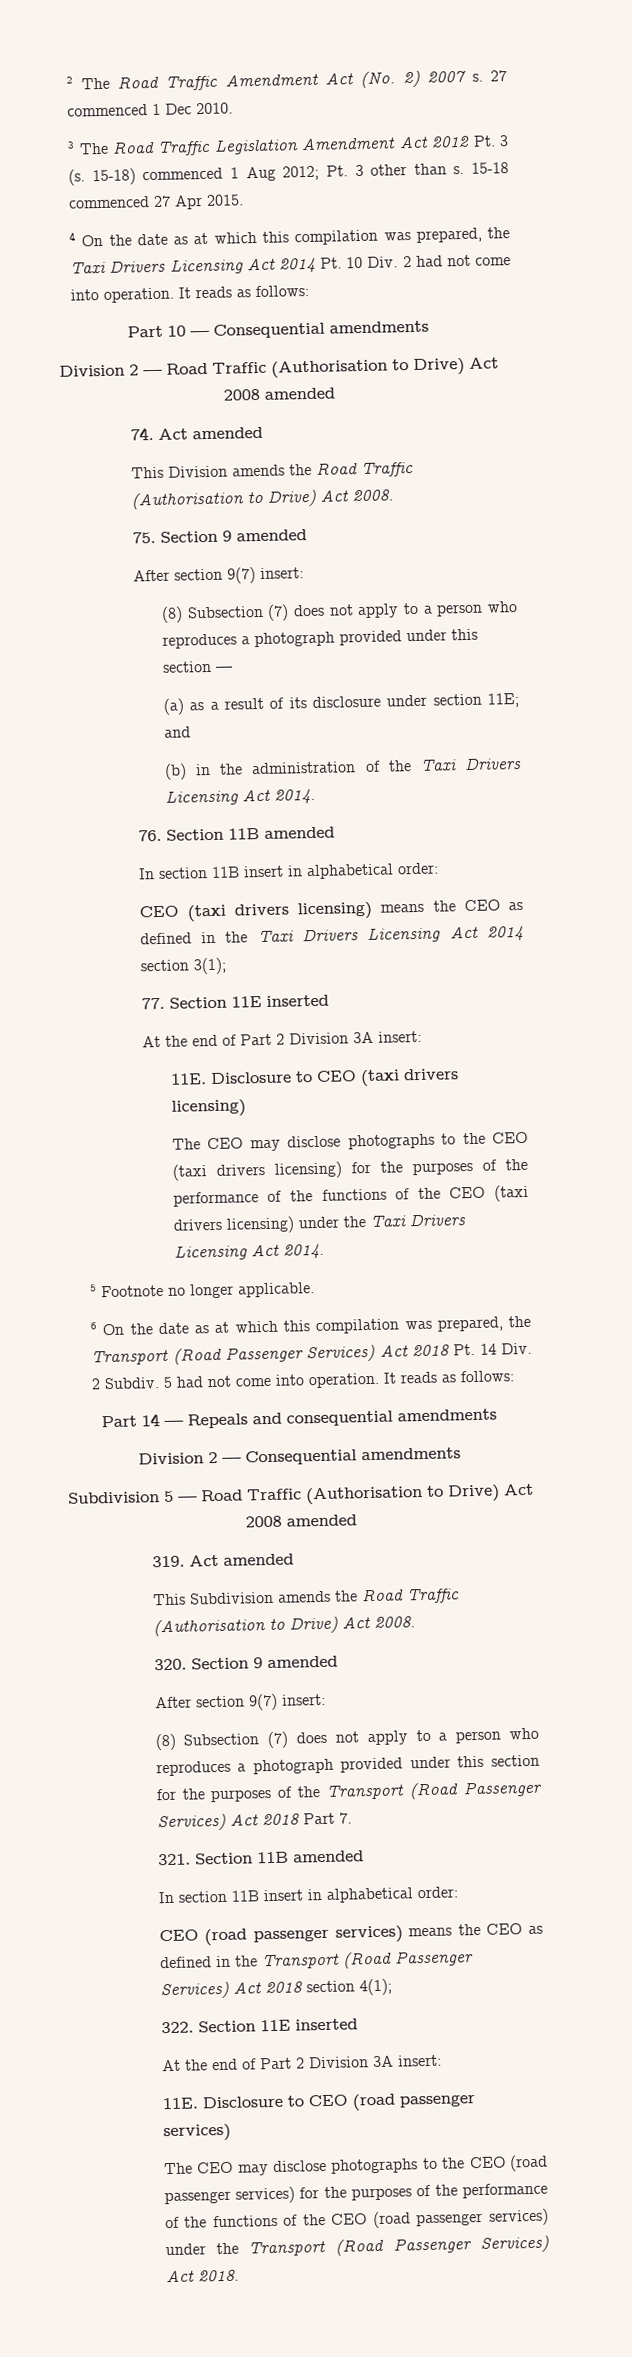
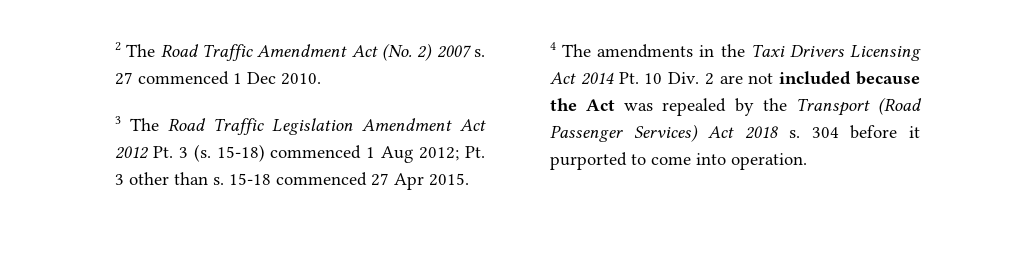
- 4 On the date as at which this compilation was prepared, the Taxi Drivers Licensing Act 2014 Pt. 10 Div. 2 had not come into operation. It reads as follows:
- Part 10 — Consequential amendments
- Division 2 — Road Traffic (Authorisation to Drive) Act 2008 amended
- 74. Act amended
- This Division amends the Road Traffic (Authorisation to Drive) Act 2008.
- 75. Section 9 amended
- After section 9(7) insert:
- (8) Subsection (7) does not apply to a person who reproduces a photograph provided under this section —
- (a) as a result of its disclosure under section 11E; and
- (b) in the administration of the Taxi Drivers Licensing Act 2014.
- 76. Section 11B amended
- In section 11B insert in alphabetical order:
- CEO (taxi drivers licensing) means the CEO as defined in the Taxi Drivers Licensing Act 2014 section 3(1);
- 77. Section 11E inserted
- At the end of Part 2 Division 3A insert:
- 11E. Disclosure to CEO (taxi drivers licensing)
- The CEO may disclose photographs to the CEO (taxi drivers licensing) for the purposes of the performance of the functions of the CEO (taxi drivers licensing) under the Taxi Drivers Licensing Act 2014.
- 5 Footnote no longer applicable.
- 6 On the date as at which this compilation was prepared, the Transport (Road Passenger Services) Act 2018 Pt. 14 Div. 2 Subdiv. 5 had not come into operation. It reads as follows:
- Part 14 — Repeals and consequential amendments
- Division 2 — Consequential amendments
- Subdivision 5 — Road Traffic (Authorisation to Drive) Act 2008 amended
- 319. Act amended
- This Subdivision amends the Road Traffic (Authorisation to Drive) Act 2008.
- 320. Section 9 amended
- After section 9(7) insert:
- (8) Subsection (7) does not apply to a person who reproduces a photograph provided under this section for the purposes of the Transport (Road Passenger Services) Act 2018 Part 7.
- 321. Section 11B amended
- In section 11B insert in alphabetical order:
- CEO (road passenger services) means the CEO as defined in the Transport (Road Passenger Services) Act 2018 section 4(1);
- 322. Section 11E inserted
- At the end of Part 2 Division 3A insert:
- 11E. Disclosure to CEO (road passenger services)
- The CEO may disclose photographs to the CEO (road passenger services) for the purposes of the performance of the functions of the CEO (road passenger services) under the Transport (Road Passenger Services) Act 2018.
+ 4 The amendments in the Taxi Drivers Licensing Act 2014 Pt. 10 Div. 2 are not included because the Act was repealed by the Transport (Road Passenger Services) Act 2018 s. 304 before it purported to come into operation.

